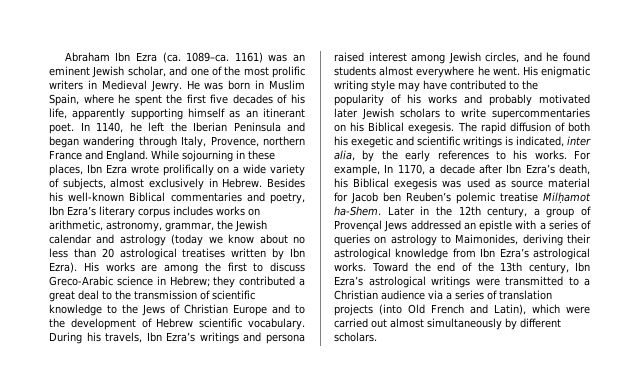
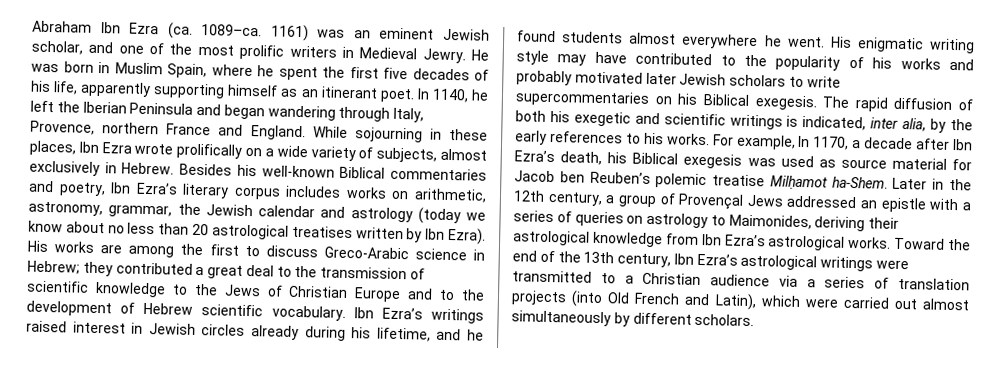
- During his travels, Ibn Ezra’s writings and persona raised interest among Jewish circles, and he found students almost everywhere he went.
+ Ibn Ezra’s writings raised interest in Jewish circles already during his lifetime, and he found students almost everywhere he went.

